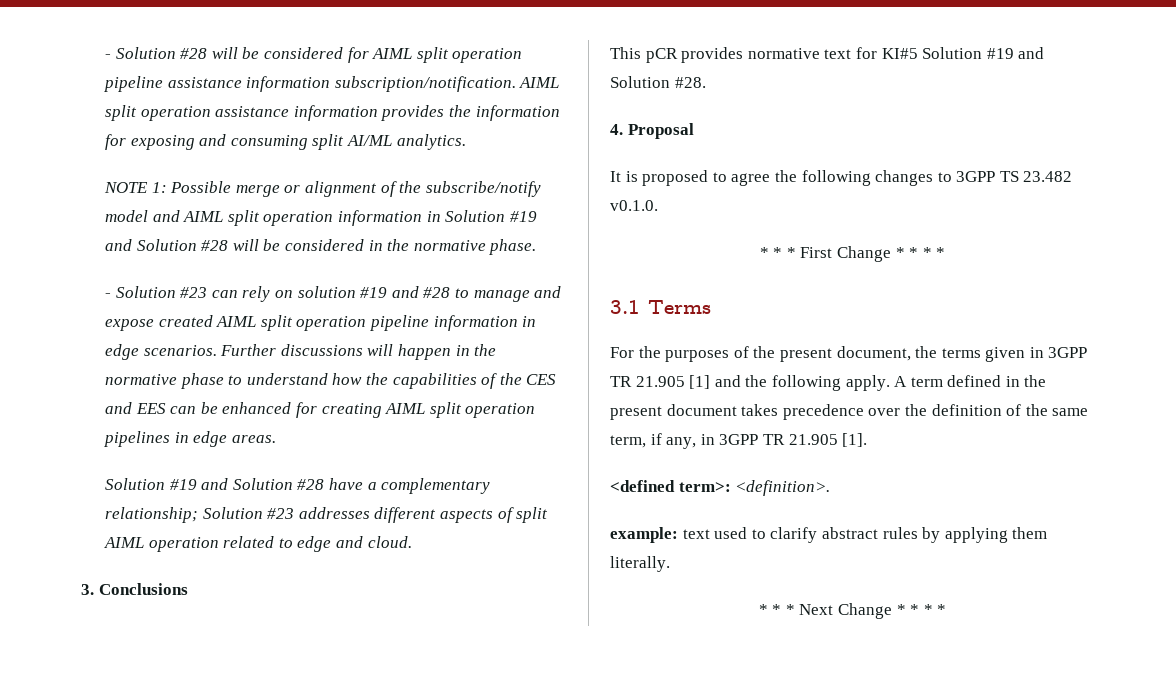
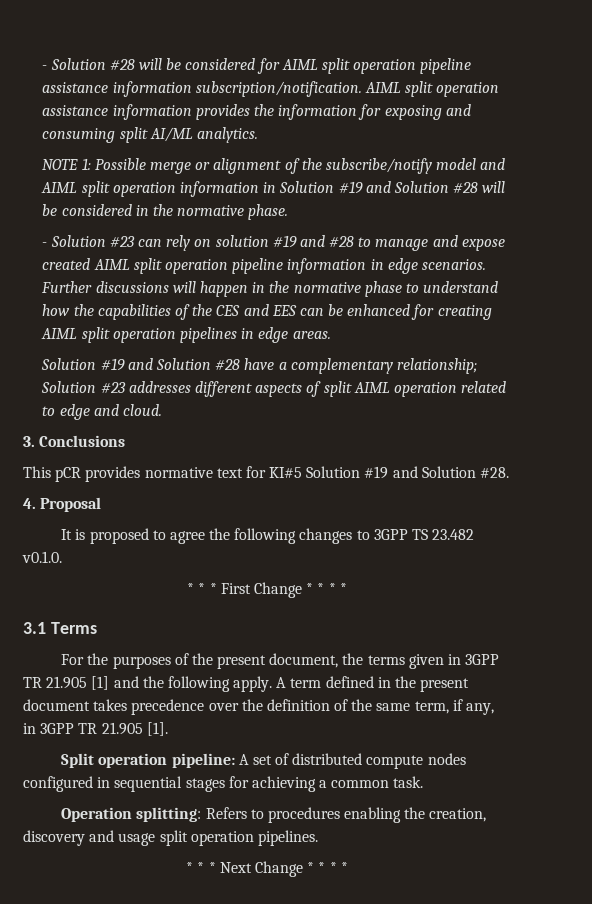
- <defined term>: <definition>.
- example: text used to clarify abstract rules by applying them literally.
+ Split operation pipeline: A set of distributed compute nodes configured in sequential stages for achieving a common task.
+ Operation splitting: Refers to procedures enabling the creation, discovery and usage split operation pipelines.

